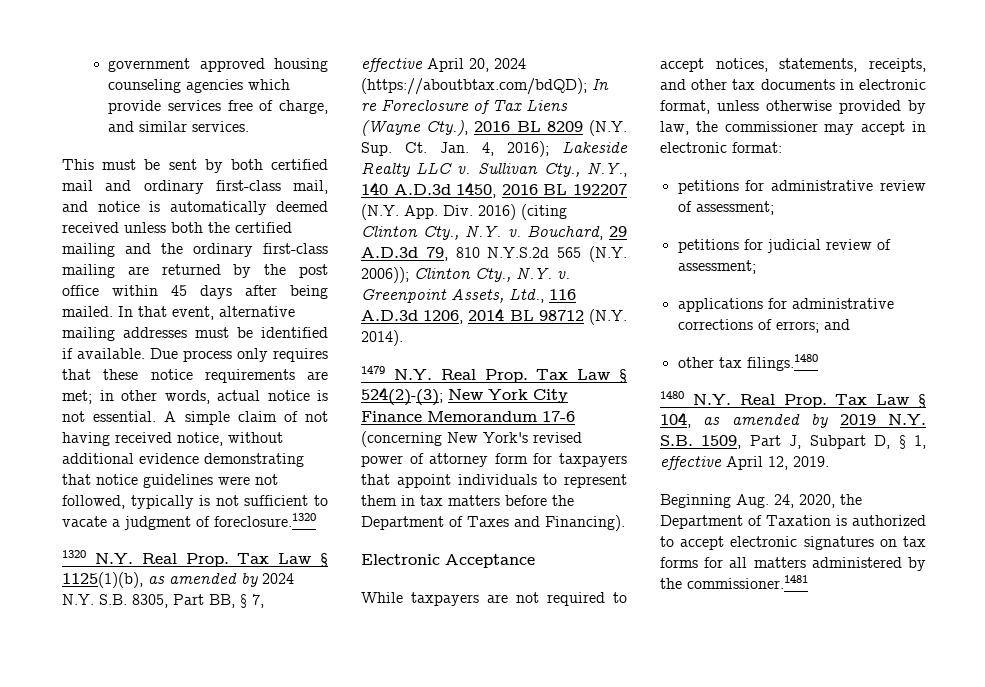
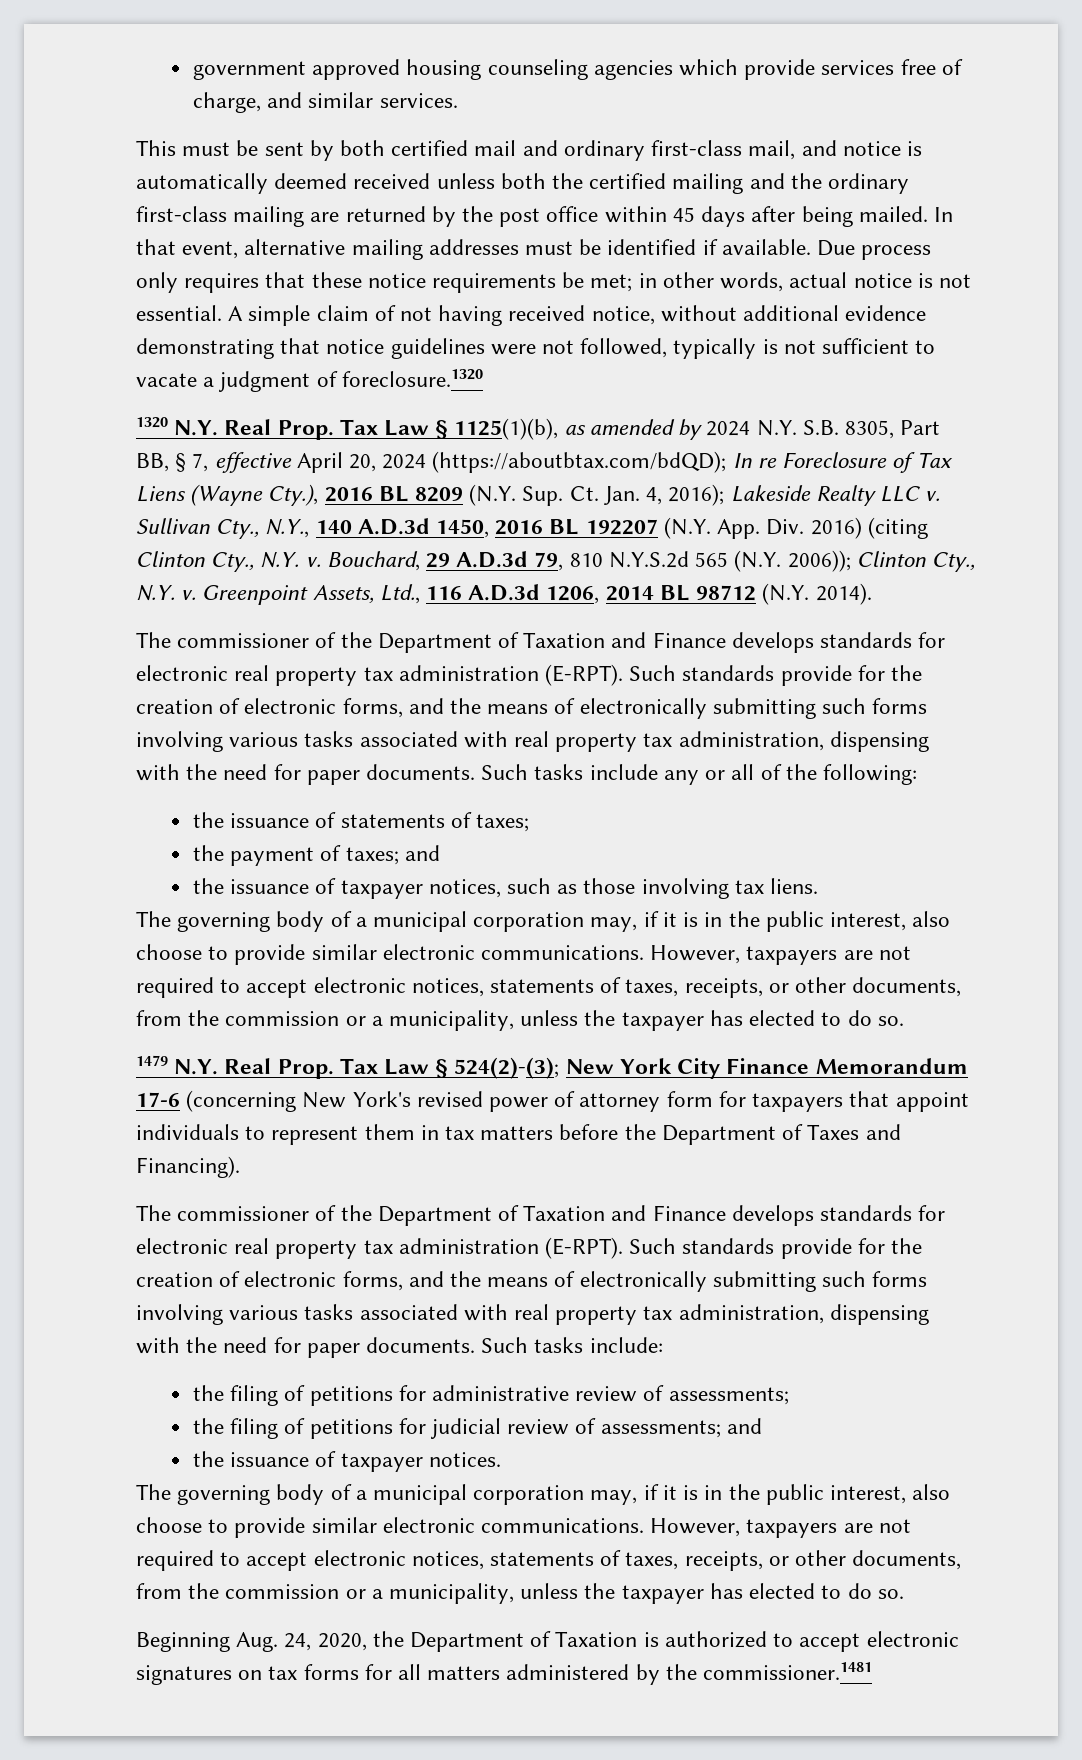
- Due process only requires that these notice requirements are met; in other words, actual notice is not essential.
+ Due process only requires that these notice requirements be met; in other words, actual notice is not essential.
+ The commissioner of the Department of Taxation and Finance develops standards for electronic real property tax administration (E-RPT). Such standards provide for the creation of electronic forms, and the means of electronically submitting such forms involving various tasks associated with real property tax administration, dispensing with the need for paper documents. Such tasks include any or all of the following:
+ the issuance of statements of taxes;
+ the payment of taxes; and
+ the issuance of taxpayer notices, such as those involving tax liens.
+ The governing body of a municipal corporation may, if it is in the public interest, also choose to provide similar electronic communications. However, taxpayers are not required to accept electronic notices, statements of taxes, receipts, or other documents, from the commission or a municipality, unless the taxpayer has elected to do so.
- Electronic Acceptance
- While taxpayers are not required to accept notices, statements, receipts, and other tax documents in electronic format, unless otherwise provided by law, the commissioner may accept in electronic format:
- petitions for administrative review of assessment;
- petitions for judicial review of assessment;
- applications for administrative corrections of errors; and
- other tax filings.1480
- 1480 N.Y. Real Prop. Tax Law § 104, as amended by 2019 N.Y. S.B. 1509, Part J, Subpart D, § 1, effective April 12, 2019.
+ The commissioner of the Department of Taxation and Finance develops standards for electronic real property tax administration (E-RPT). Such standards provide for the creation of electronic forms, and the means of electronically submitting such forms involving various tasks associated with real property tax administration, dispensing with the need for paper documents. Such tasks include:
+ the filing of petitions for administrative review of assessments;
+ the filing of petitions for judicial review of assessments; and
+ the issuance of taxpayer notices.
+ The governing body of a municipal corporation may, if it is in the public interest, also choose to provide similar electronic communications. However, taxpayers are not required to accept electronic notices, statements of taxes, receipts, or other documents, from the commission or a municipality, unless the taxpayer has elected to do so.

